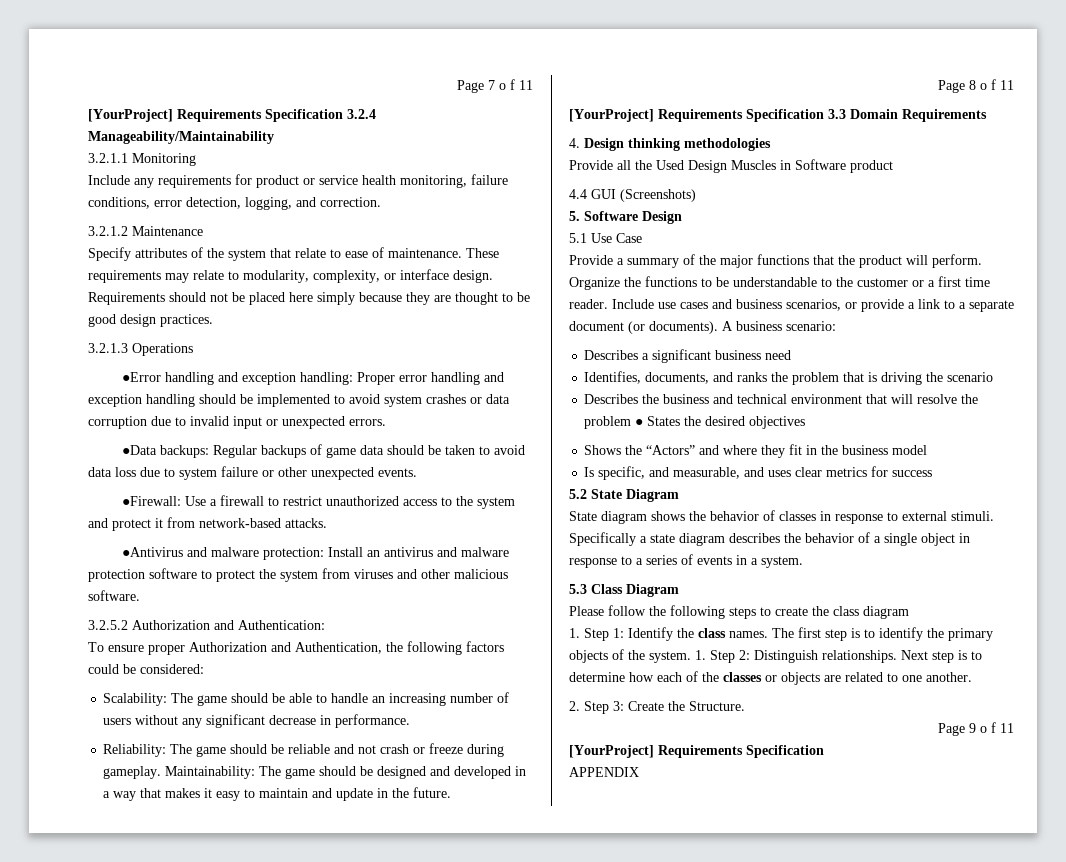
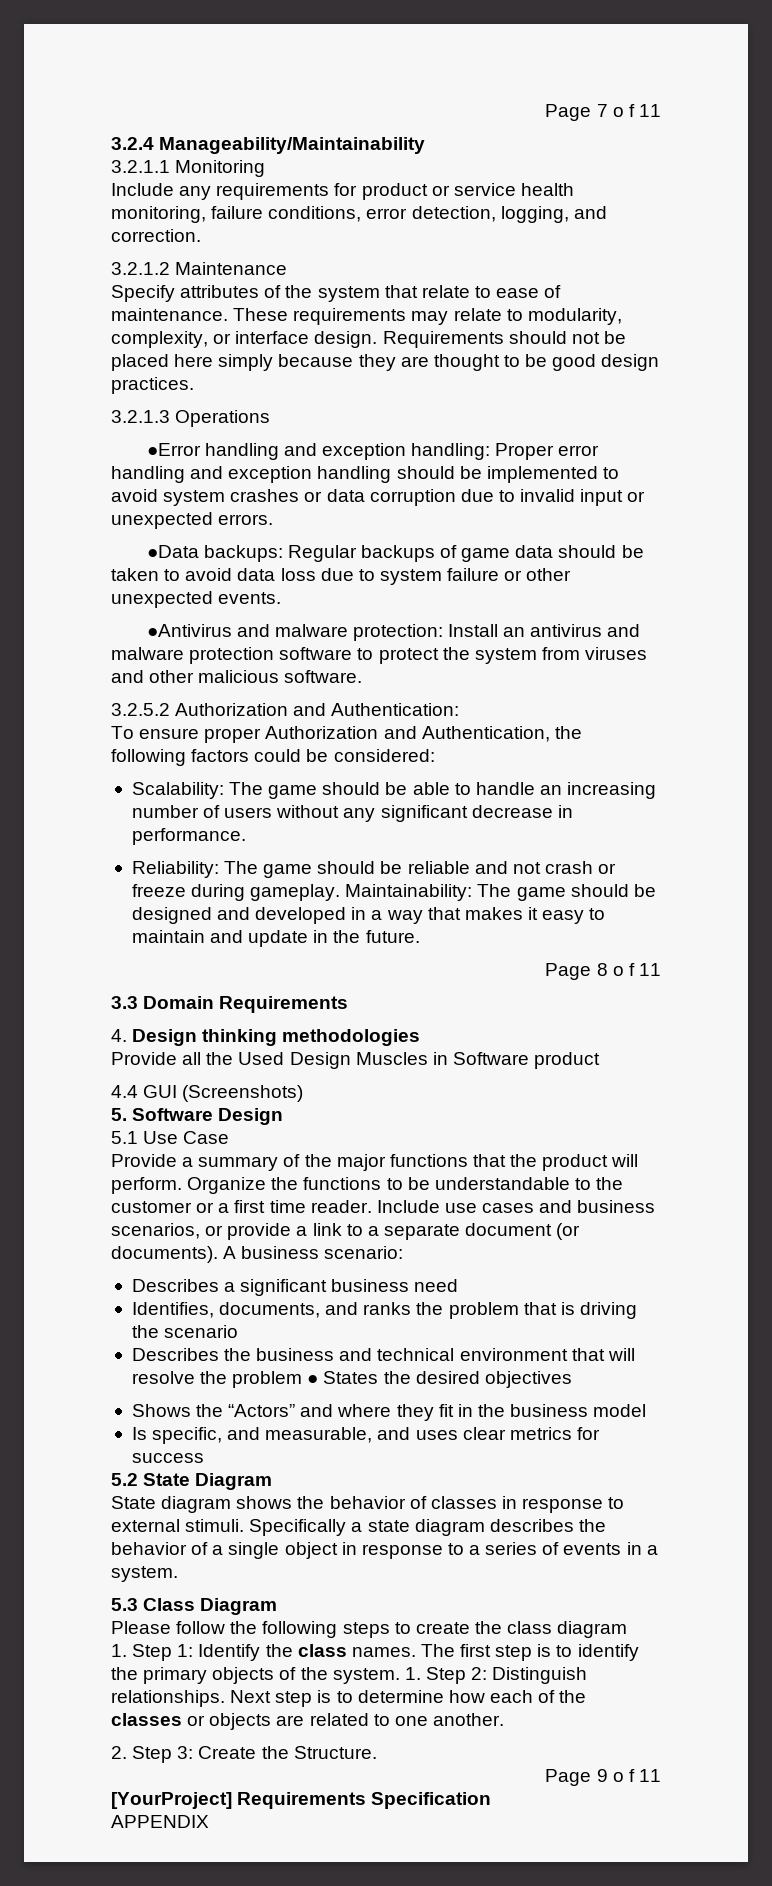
- [YourProject] Requirements Specification 3.2.4 Manageability/Maintainability
+ 3.2.4 Manageability/Maintainability
- ●Firewall: Use a firewall to restrict unauthorized access to the system and protect it from network-based attacks.
- [YourProject] Requirements Specification 3.3 Domain Requirements
+ 3.3 Domain Requirements

